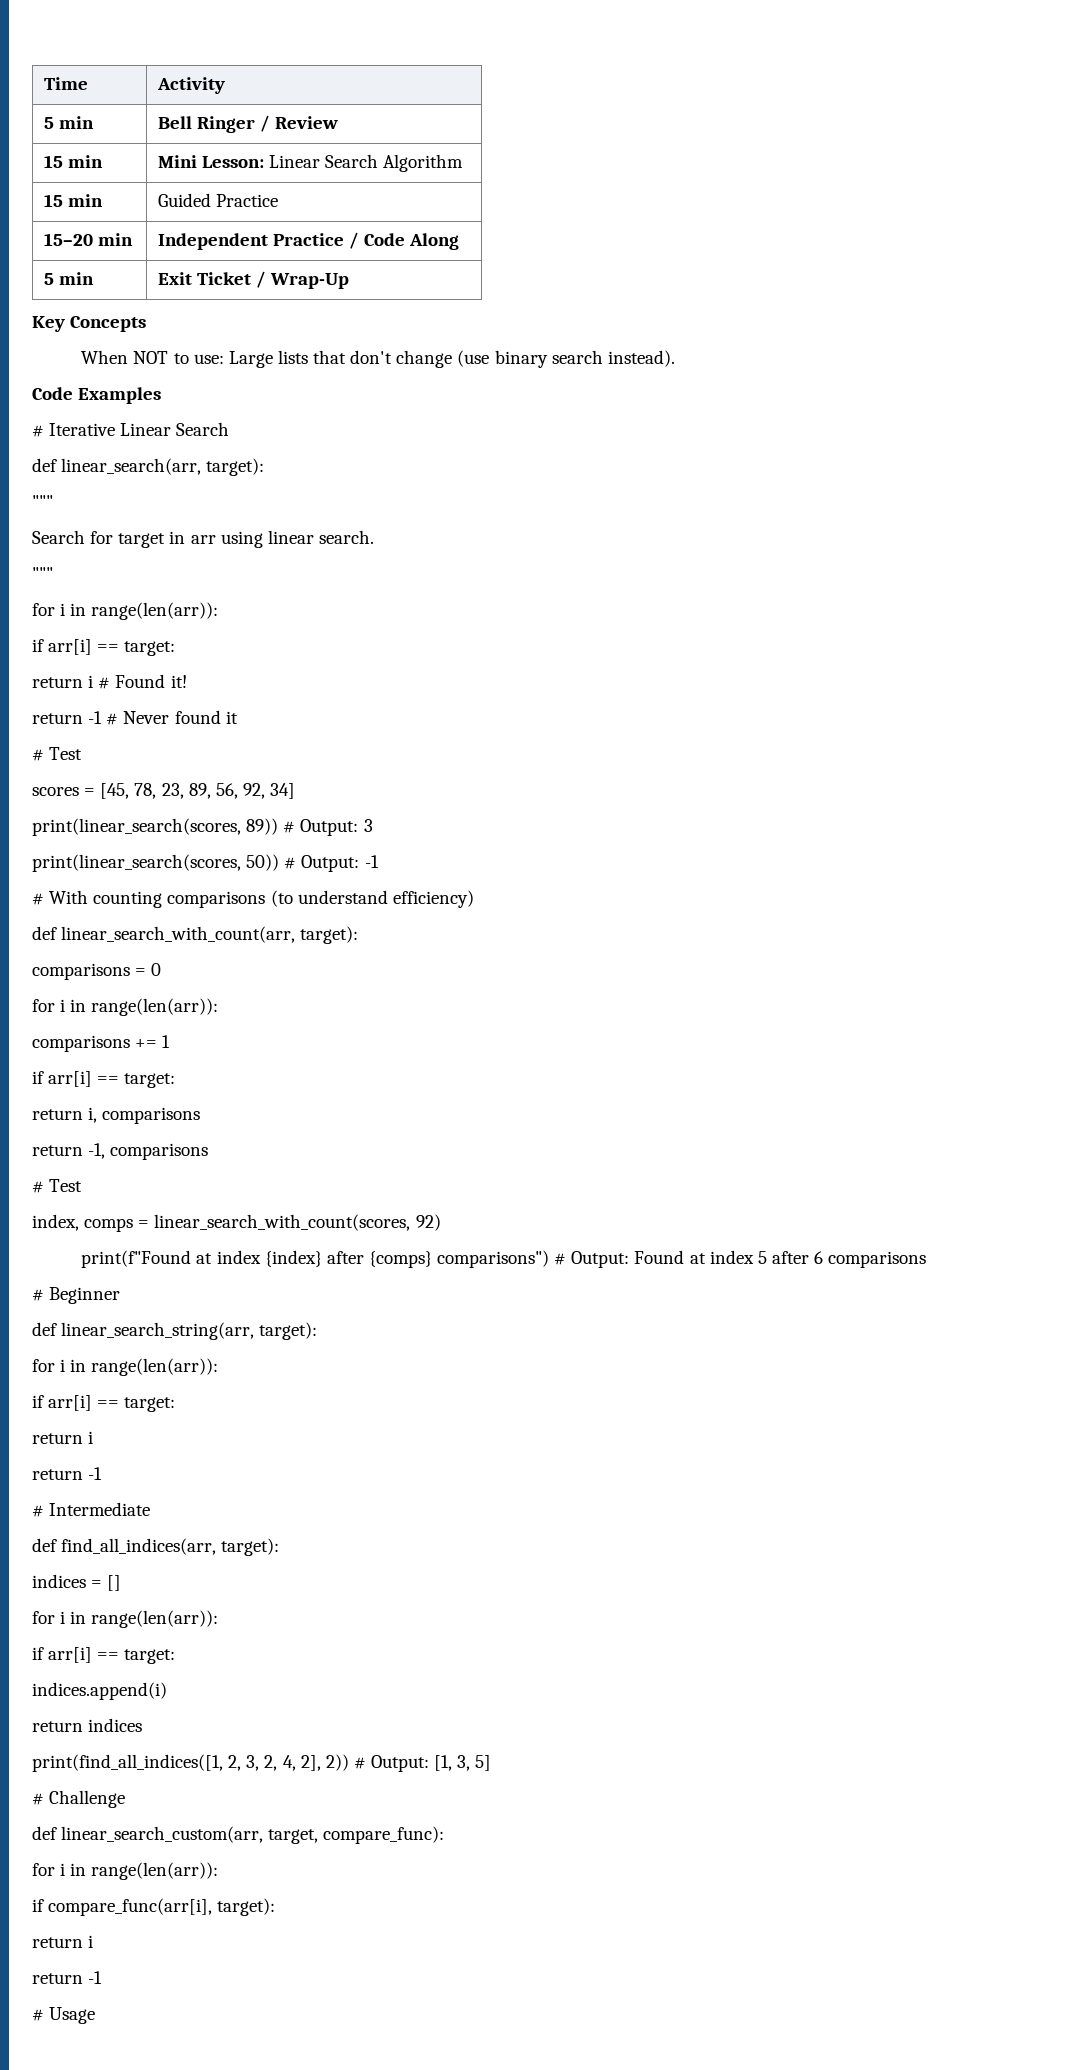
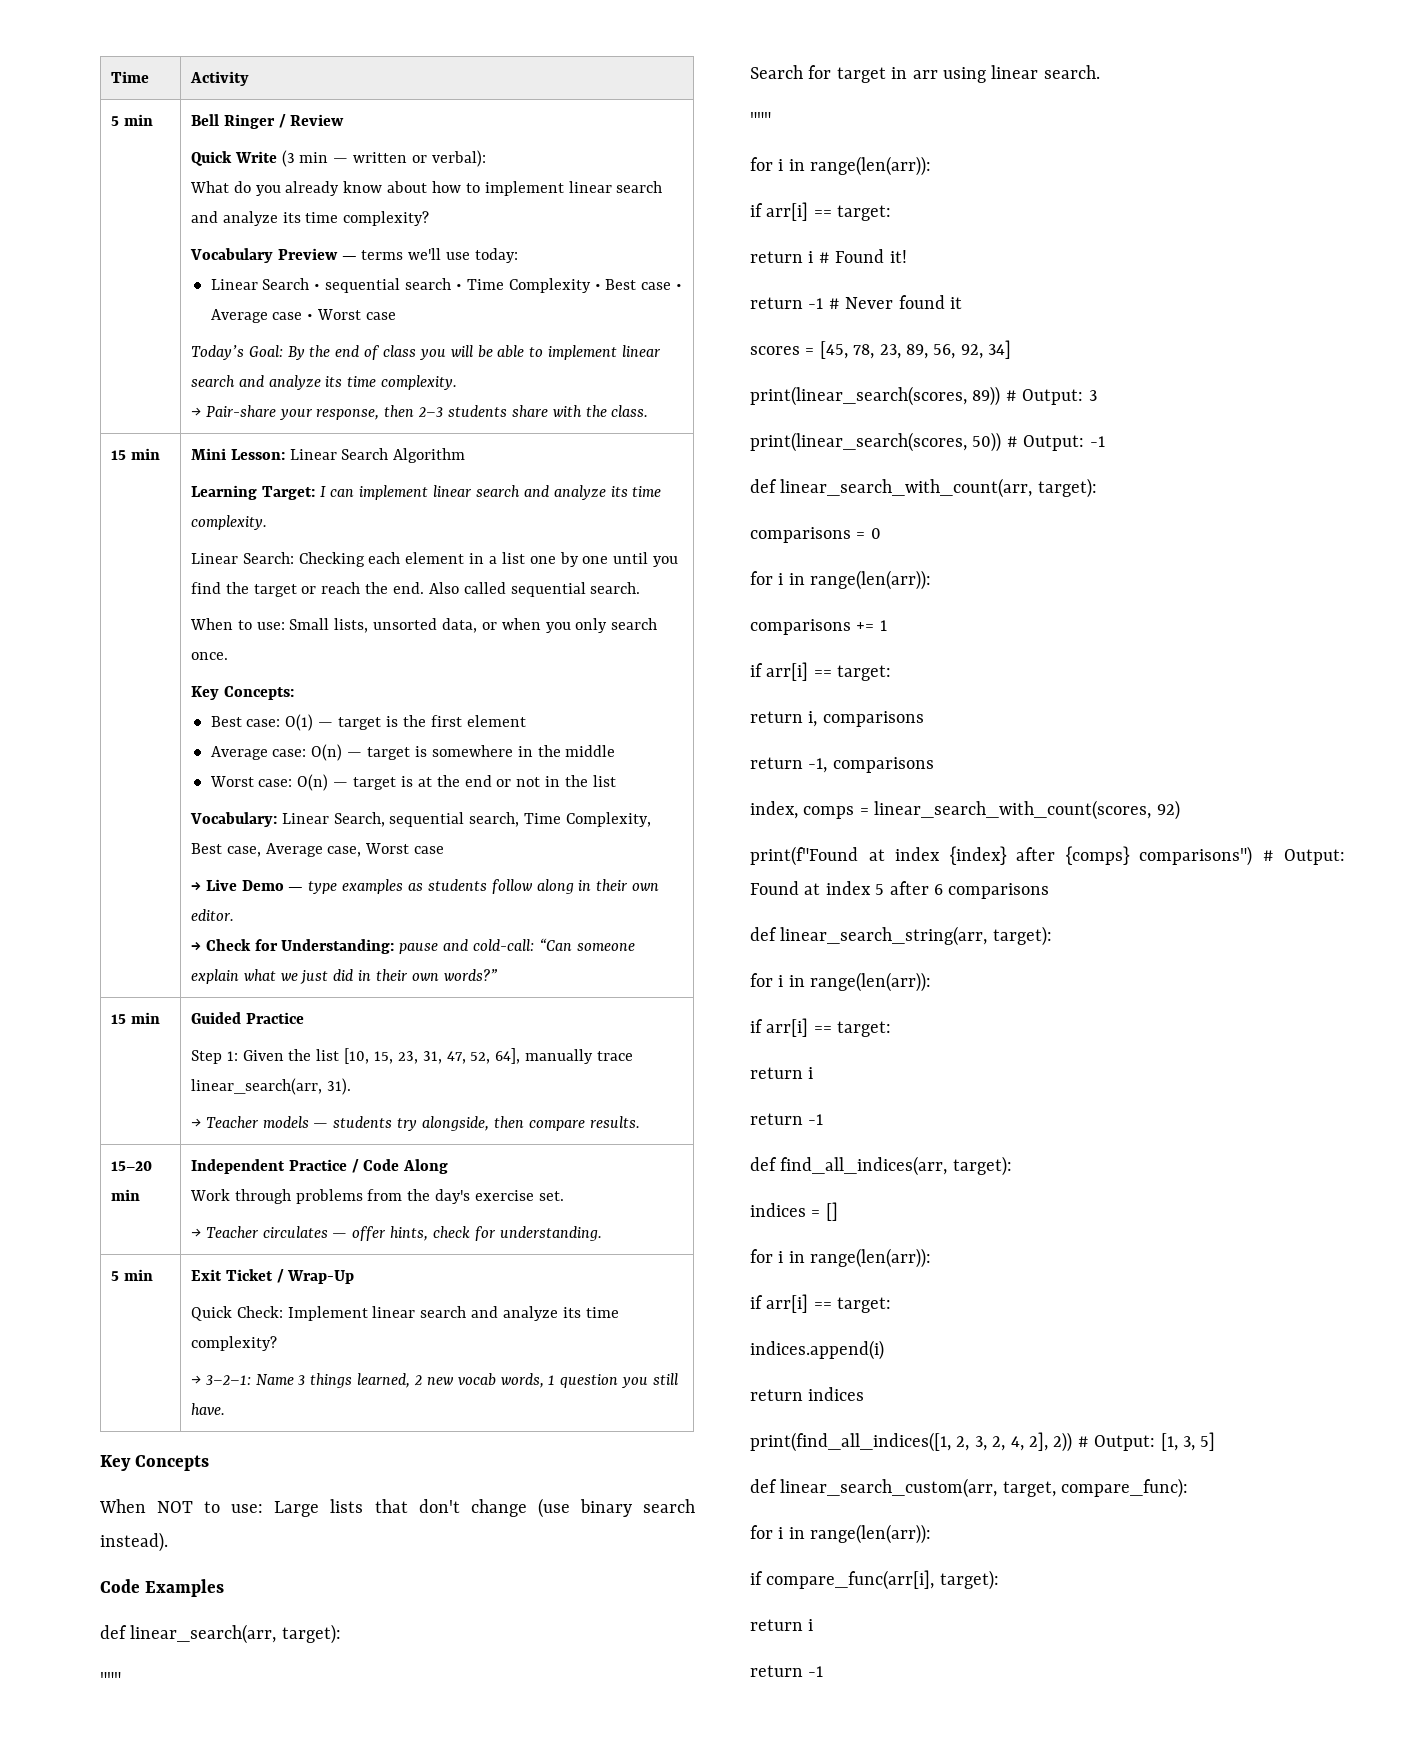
+ Quick Write (3 min — written or verbal):
+ What do you already know about how to implement linear search and analyze its time complexity?
+ Vocabulary Preview — terms we'll use today:
+ Linear Search • sequential search • Time Complexity • Best case • Average case • Worst case
+ Today’s Goal: By the end of class you will be able to implement linear search and analyze its time complexity.
+ → Pair-share your response, then 2–3 students share with the class.
+ Learning Target: I can implement linear search and analyze its time complexity.
+ Linear Search: Checking each element in a list one by one until you find the target or reach the end. Also called sequential search.
+ When to use: Small lists, unsorted data, or when you only search once.
+ Key Concepts:
+ Best case: O(1) — target is the first element
+ Average case: O(n) — target is somewhere in the middle
+ Worst case: O(n) — target is at the end or not in the list
+ Vocabulary: Linear Search, sequential search, Time Complexity, Best case, Average case, Worst case
+ → Live Demo — type examples as students follow along in their own editor.
+ → Check for Understanding: pause and cold-call: “Can someone explain what we just did in their own words?”
  15 min | Guided Practice
+ Step 1: Given the list [10, 15, 23, 31, 47, 52, 64], manually trace linear_search(arr, 31).
+ → Teacher models — students try alongside, then compare results.
  15–20 min | Independent Practice / Code Along
+ Work through problems from the day's exercise set.
+ → Teacher circulates — offer hints, check for understanding.
  5 min | Exit Ticket / Wrap-Up
+ Quick Check: Implement linear search and analyze its time complexity?
+ → 3–2–1: Name 3 things learned, 2 new vocab words, 1 question you still have.
- # Iterative Linear Search
  return -1 # Never found it
- # Test
- # With counting comparisons (to understand efficiency)
  return -1, comparisons
- # Test
- # Beginner
- # Intermediate
- # Challenge
- # Usage

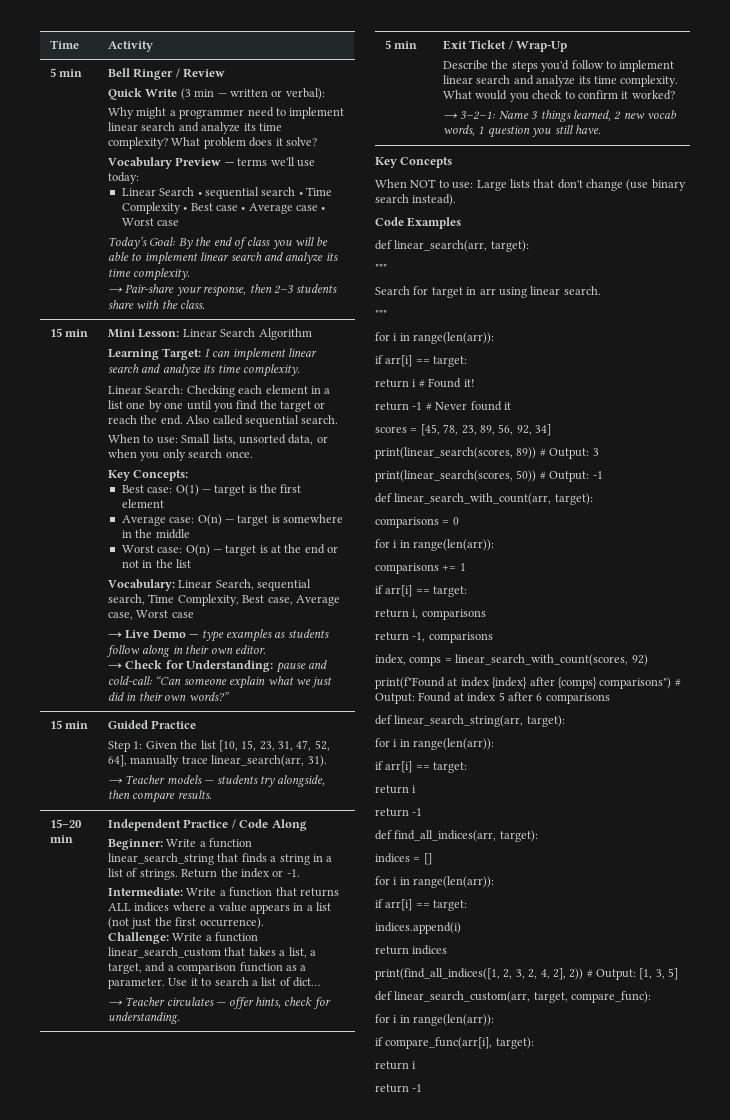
- What do you already know about how to implement linear search and analyze its time complexity?
+ Why might a programmer need to implement linear search and analyze its time complexity? What problem does it solve?
- Work through problems from the day's exercise set.
+ Beginner: Write a function linear_search_string that finds a string in a list of strings. Return the index or -1.
+ Intermediate: Write a function that returns ALL indices where a value appears in a list (not just the first occurrence).
+ Challenge: Write a function linear_search_custom that takes a list, a target, and a comparison function as a parameter. Use it to search a list of dict…
- Quick Check: Implement linear search and analyze its time complexity?
+ Describe the steps you'd follow to implement linear search and analyze its time complexity. What would you check to confirm it worked?

